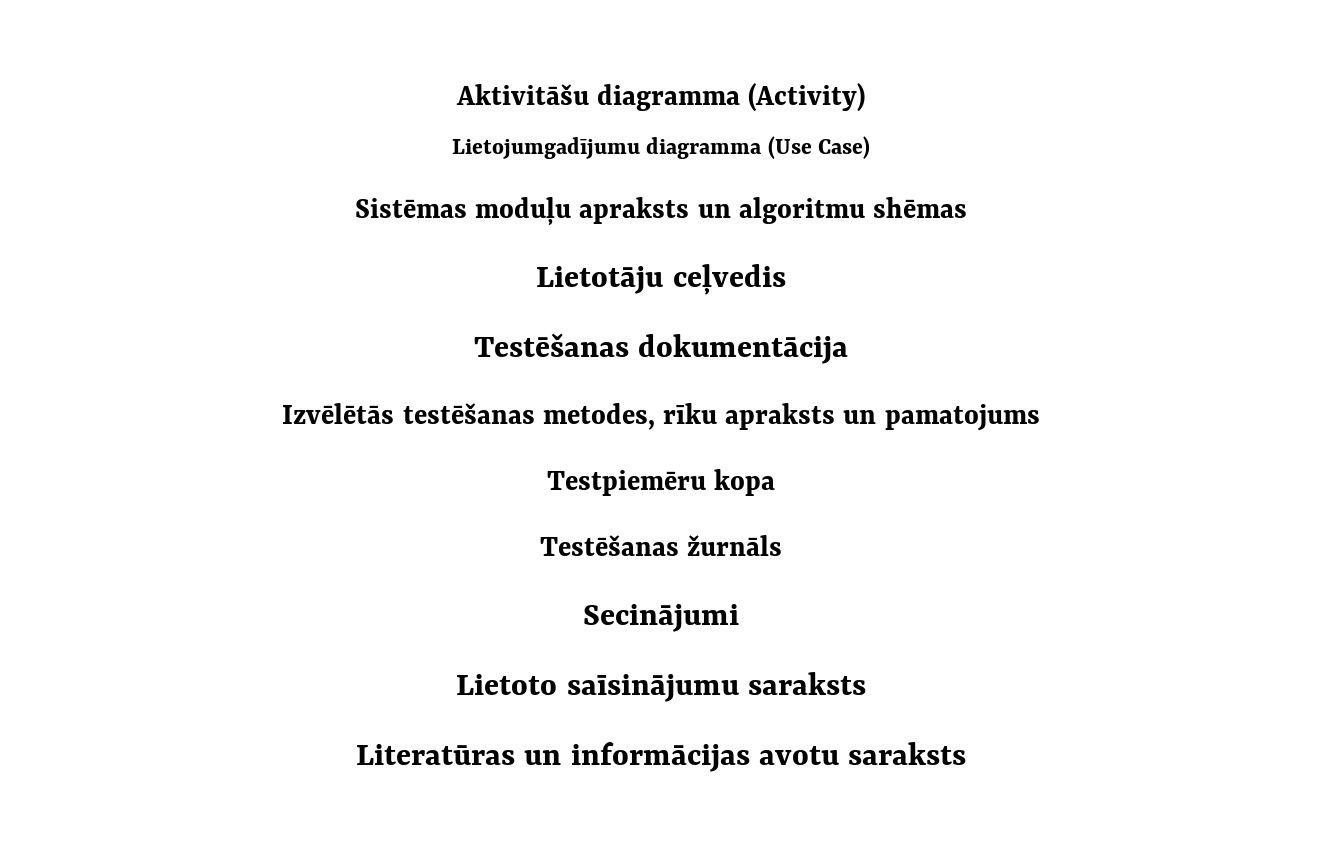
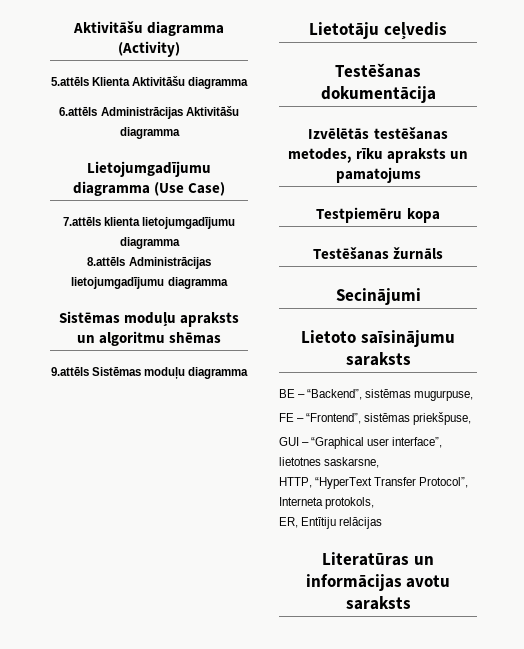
+ 5.attēls Klienta Aktivitāšu diagramma
+ 6.attēls Administrācijas Aktivitāšu diagramma
  Lietojumgadījumu diagramma (Use Case)
+ 7.attēls klienta lietojumgadījumu diagramma
+ 8.attēls Administrācijas lietojumgadījumu diagramma
+ 9.attēls Sistēmas moduļu diagramma
+ BE – “Backend”, sistēmas mugurpuse,
+ FE – “Frontend”, sistēmas priekšpuse,
+ GUI – “Graphical user interface”, lietotnes saskarsne,
+ HTTP, “HyperText Transfer Protocol”, Interneta protokols,
+ ER, Entītiju relācijas

